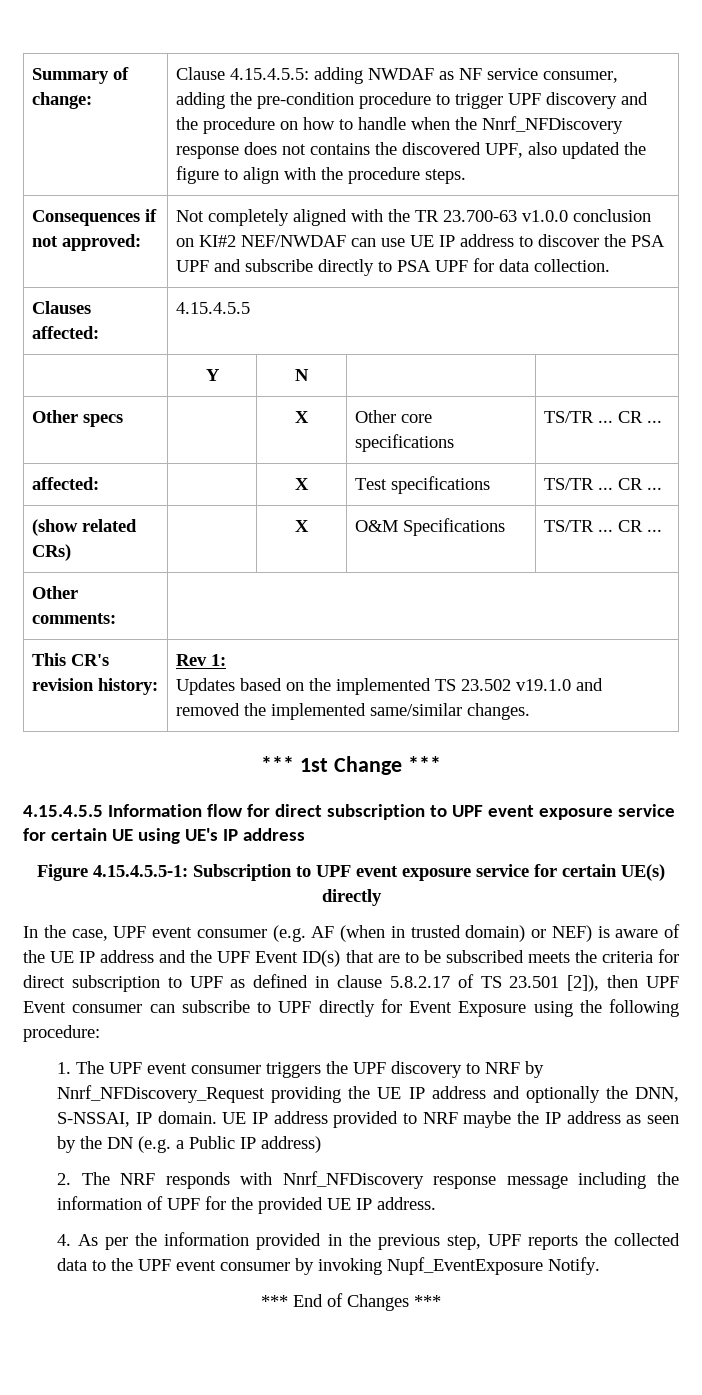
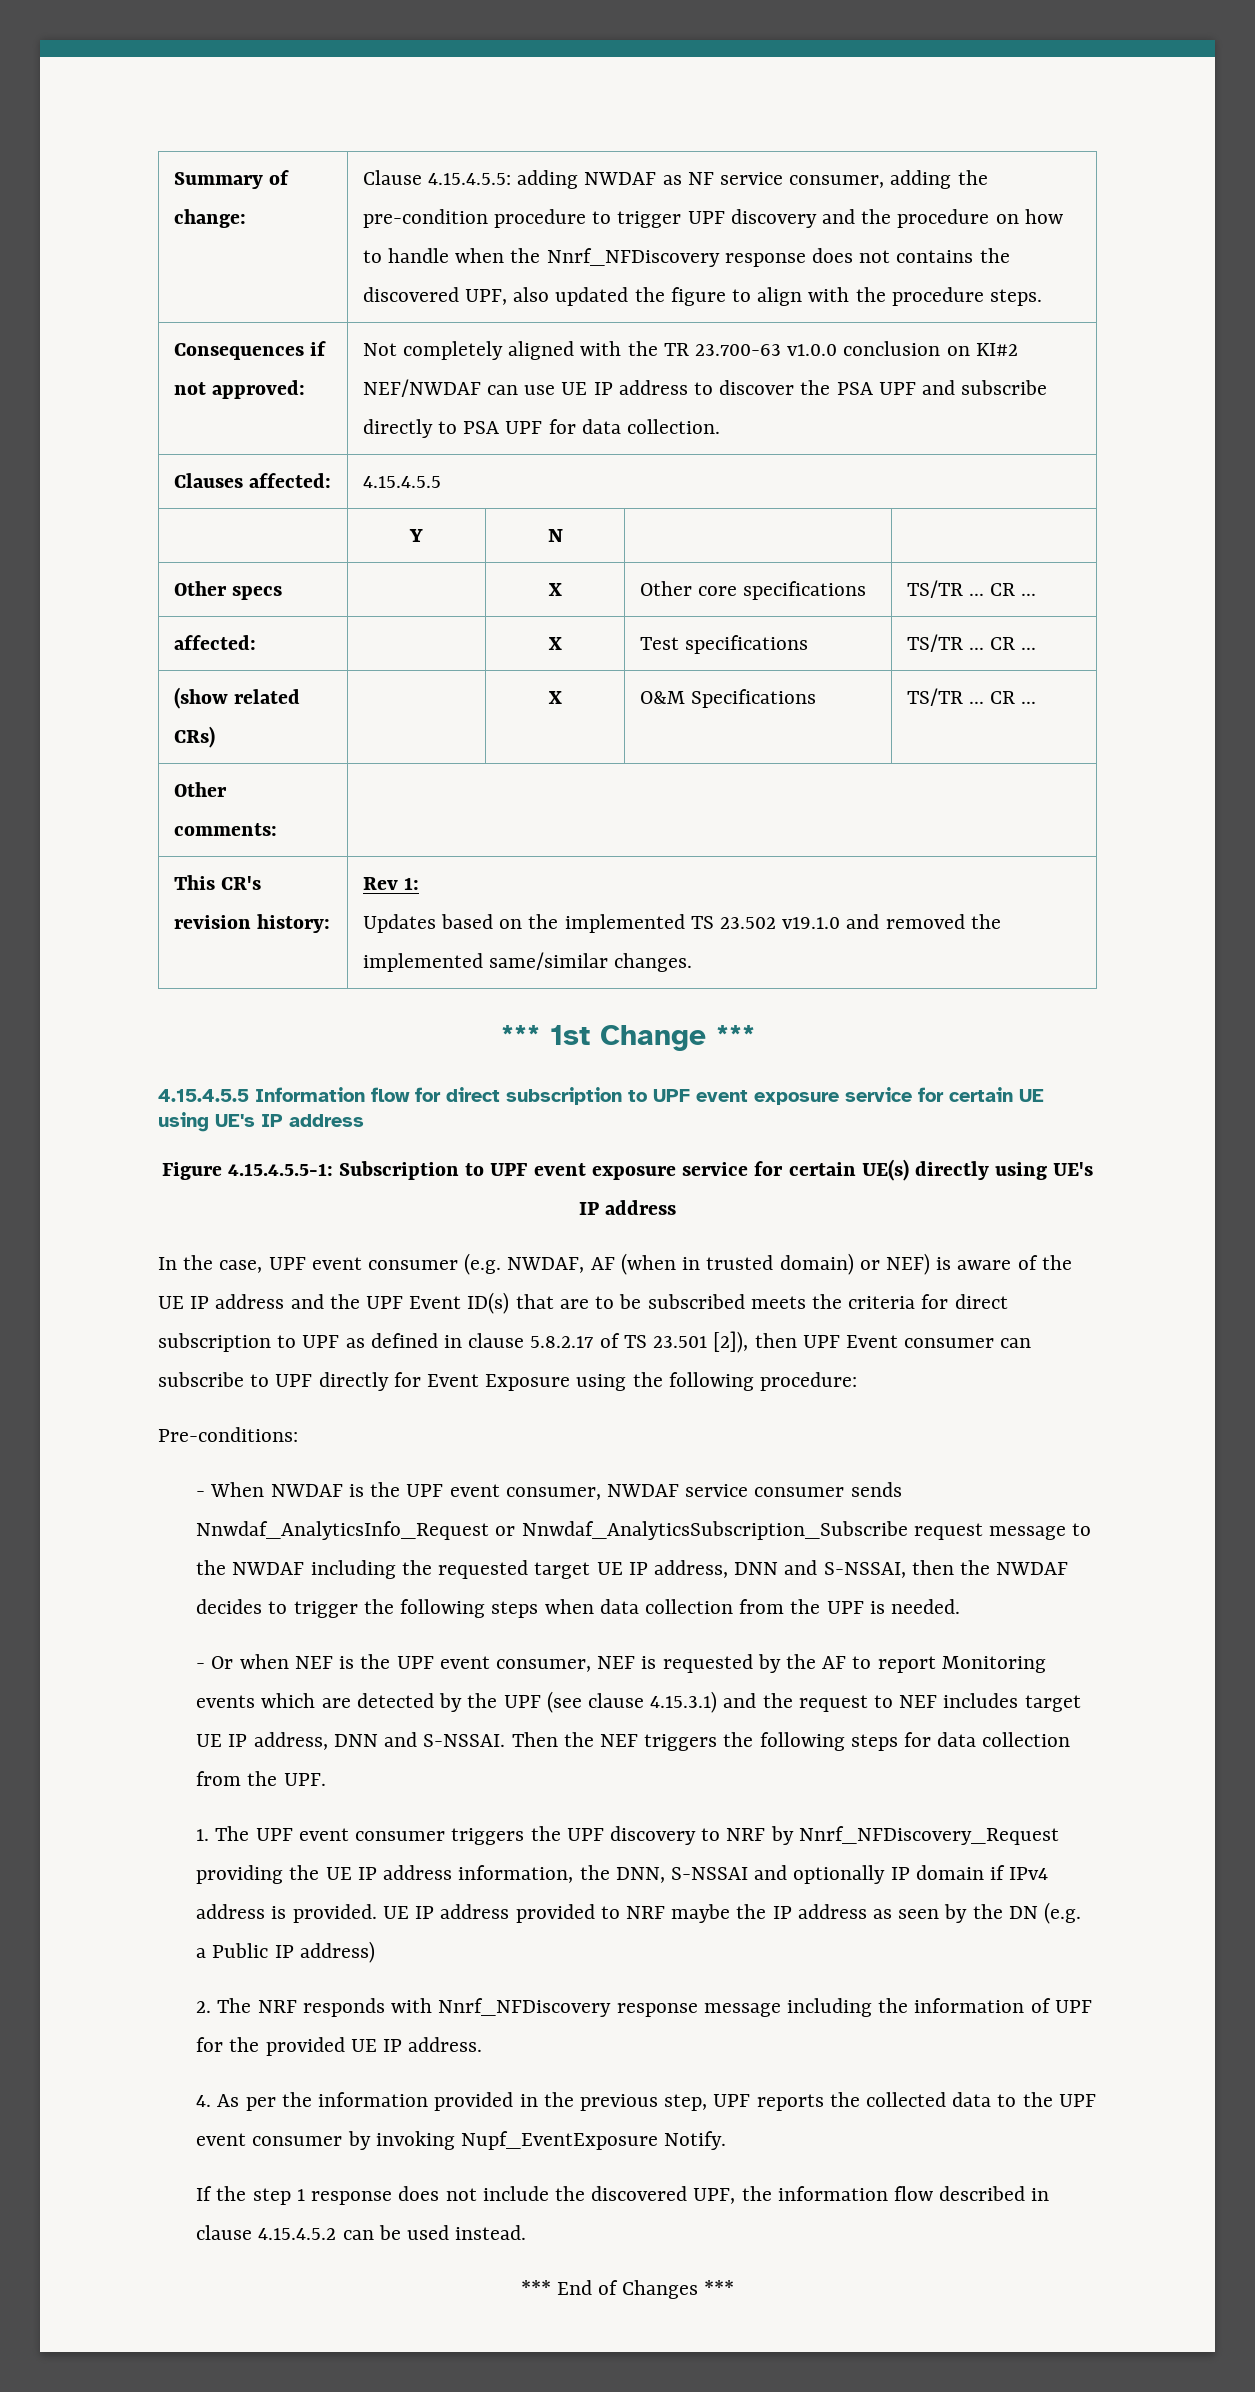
- Figure 4.15.4.5.5-1: Subscription to UPF event exposure service for certain UE(s) directly
+ Figure 4.15.4.5.5-1: Subscription to UPF event exposure service for certain UE(s) directly using UE's IP address
- In the case, UPF event consumer (e.g. AF (when in trusted domain) or NEF) is aware of the UE IP address and the UPF Event ID(s) that are to be subscribed meets the criteria for direct subscription to UPF as defined in clause 5.8.2.17 of TS 23.501 [2]), then UPF Event consumer can subscribe to UPF directly for Event Exposure using the following procedure:
+ In the case, UPF event consumer (e.g. NWDAF, AF (when in trusted domain) or NEF) is aware of the UE IP address and the UPF Event ID(s) that are to be subscribed meets the criteria for direct subscription to UPF as defined in clause 5.8.2.17 of TS 23.501 [2]), then UPF Event consumer can subscribe to UPF directly for Event Exposure using the following procedure:
+ Pre-conditions:
+ - When NWDAF is the UPF event consumer, NWDAF service consumer sends Nnwdaf_AnalyticsInfo_Request or Nnwdaf_AnalyticsSubscription_Subscribe request message to the NWDAF including the requested target UE IP address, DNN and S-NSSAI, then the NWDAF decides to trigger the following steps when data collection from the UPF is needed.
+ - Or when NEF is the UPF event consumer, NEF is requested by the AF to report Monitoring events which are detected by the UPF (see clause 4.15.3.1) and the request to NEF includes target UE IP address, DNN and S-NSSAI. Then the NEF triggers the following steps for data collection from the UPF.
- 1. The UPF event consumer triggers the UPF discovery to NRF by Nnrf_NFDiscovery_Request providing the UE IP address and optionally the DNN, S-NSSAI, IP domain.
+ 1. The UPF event consumer triggers the UPF discovery to NRF by Nnrf_NFDiscovery_Request providing the UE IP address information, the DNN, S-NSSAI and optionally IP domain if IPv4 address is provided.
+ If the step 1 response does not include the discovered UPF, the information flow described in clause 4.15.4.5.2 can be used instead.

